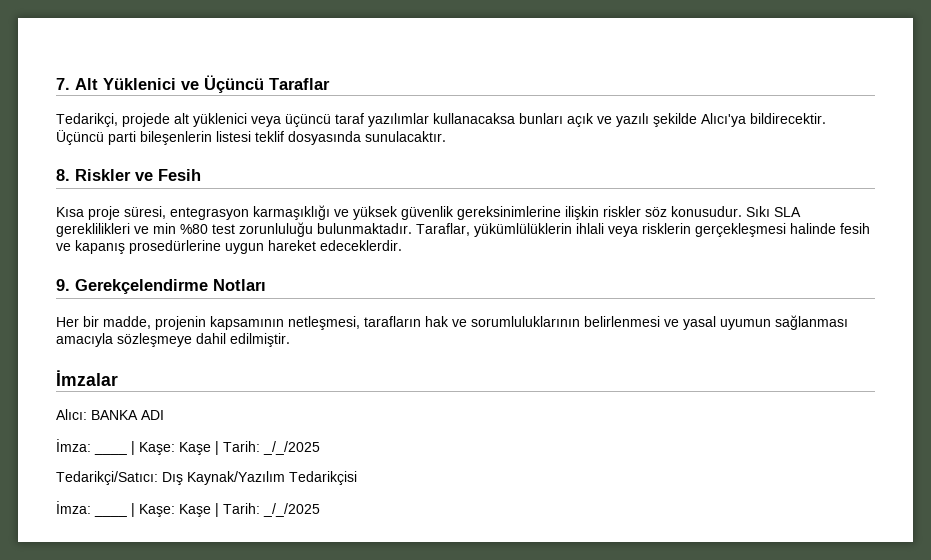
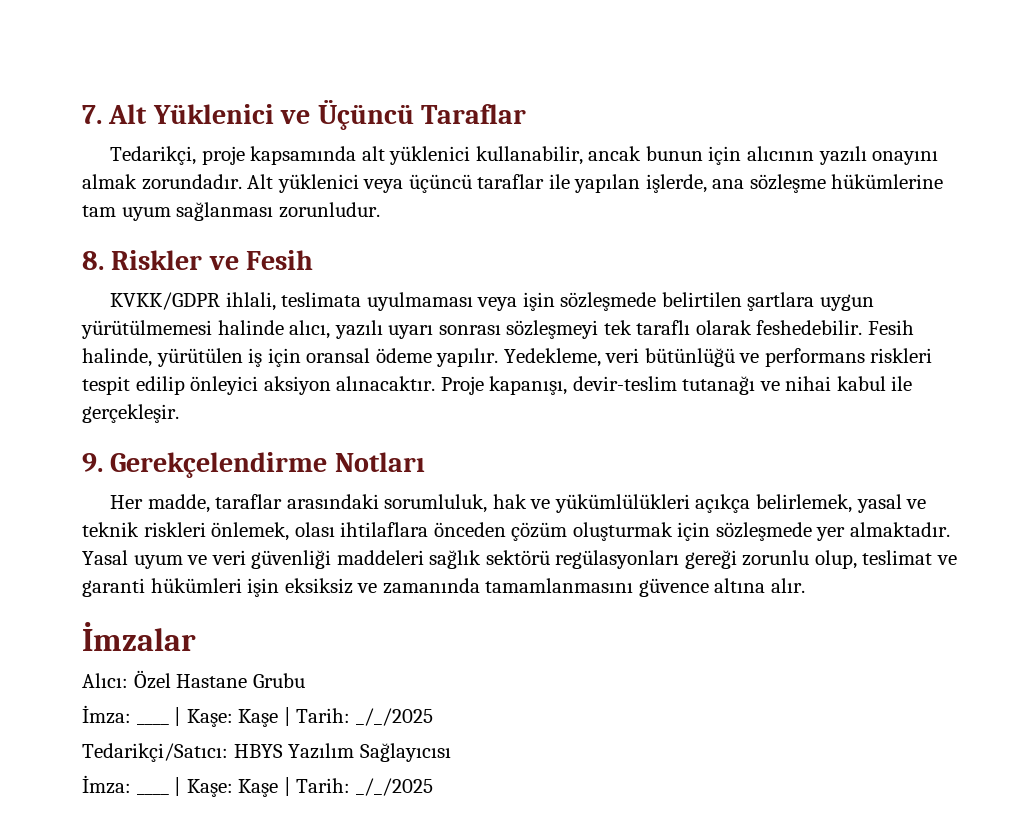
- Tedarikçi, projede alt yüklenici veya üçüncü taraf yazılımlar kullanacaksa bunları açık ve yazılı şekilde Alıcı'ya bildirecektir. Üçüncü parti bileşenlerin listesi teklif dosyasında sunulacaktır.
+ Tedarikçi, proje kapsamında alt yüklenici kullanabilir, ancak bunun için alıcının yazılı onayını almak zorundadır. Alt yüklenici veya üçüncü taraflar ile yapılan işlerde, ana sözleşme hükümlerine tam uyum sağlanması zorunludur.
  8. Riskler ve Fesih
- Kısa proje süresi, entegrasyon karmaşıklığı ve yüksek güvenlik gereksinimlerine ilişkin riskler söz konusudur. Sıkı SLA gereklilikleri ve min %80 test zorunluluğu bulunmaktadır. Taraflar, yükümlülüklerin ihlali veya risklerin gerçekleşmesi halinde fesih ve kapanış prosedürlerine uygun hareket edeceklerdir.
+ KVKK/GDPR ihlali, teslimata uyulmaması veya işin sözleşmede belirtilen şartlara uygun yürütülmemesi halinde alıcı, yazılı uyarı sonrası sözleşmeyi tek taraflı olarak feshedebilir. Fesih halinde, yürütülen iş için oransal ödeme yapılır. Yedekleme, veri bütünlüğü ve performans riskleri tespit edilip önleyici aksiyon alınacaktır. Proje kapanışı, devir-teslim tutanağı ve nihai kabul ile gerçekleşir.
  9. Gerekçelendirme Notları
- Her bir madde, projenin kapsamının netleşmesi, tarafların hak ve sorumluluklarının belirlenmesi ve yasal uyumun sağlanması amacıyla sözleşmeye dahil edilmiştir.
+ Her madde, taraflar arasındaki sorumluluk, hak ve yükümlülükleri açıkça belirlemek, yasal ve teknik riskleri önlemek, olası ihtilaflara önceden çözüm oluşturmak için sözleşmede yer almaktadır. Yasal uyum ve veri güvenliği maddeleri sağlık sektörü regülasyonları gereği zorunlu olup, teslimat ve garanti hükümleri işin eksiksiz ve zamanında tamamlanmasını güvence altına alır.
- Alıcı: BANKA ADI
+ Alıcı: Özel Hastane Grubu
- Tedarikçi/Satıcı: Dış Kaynak/Yazılım Tedarikçisi
+ Tedarikçi/Satıcı: HBYS Yazılım Sağlayıcısı

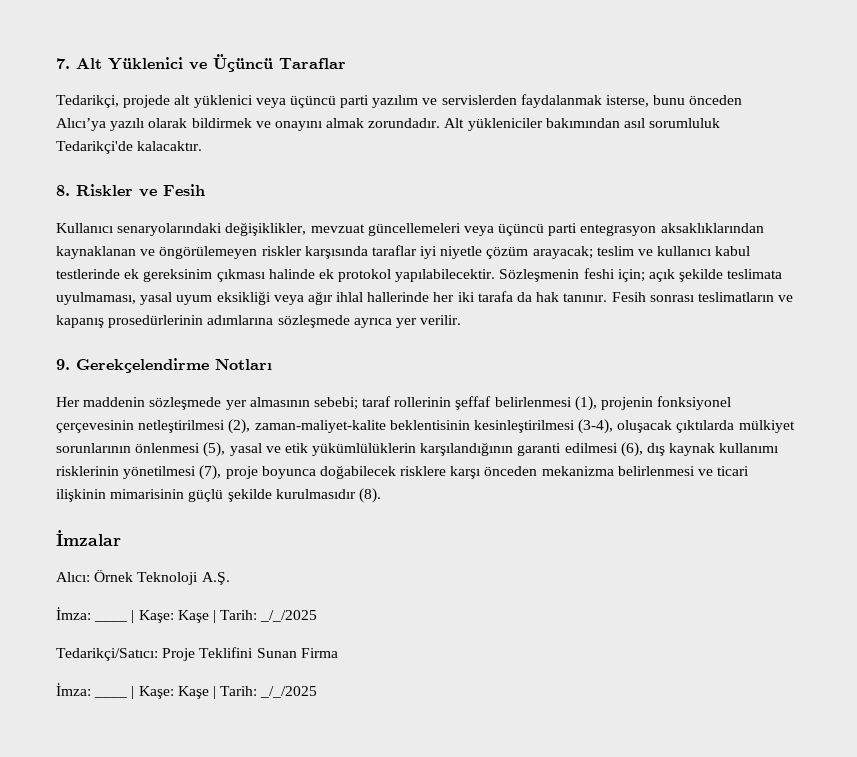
- Tedarikçi, proje kapsamında alt yüklenici kullanabilir, ancak bunun için alıcının yazılı onayını almak zorundadır. Alt yüklenici veya üçüncü taraflar ile yapılan işlerde, ana sözleşme hükümlerine tam uyum sağlanması zorunludur.
+ Tedarikçi, projede alt yüklenici veya üçüncü parti yazılım ve servislerden faydalanmak isterse, bunu önceden Alıcı’ya yazılı olarak bildirmek ve onayını almak zorundadır. Alt yükleniciler bakımından asıl sorumluluk Tedarikçi'de kalacaktır.
  8. Riskler ve Fesih
- KVKK/GDPR ihlali, teslimata uyulmaması veya işin sözleşmede belirtilen şartlara uygun yürütülmemesi halinde alıcı, yazılı uyarı sonrası sözleşmeyi tek taraflı olarak feshedebilir. Fesih halinde, yürütülen iş için oransal ödeme yapılır. Yedekleme, veri bütünlüğü ve performans riskleri tespit edilip önleyici aksiyon alınacaktır. Proje kapanışı, devir-teslim tutanağı ve nihai kabul ile gerçekleşir.
+ Kullanıcı senaryolarındaki değişiklikler, mevzuat güncellemeleri veya üçüncü parti entegrasyon aksaklıklarından kaynaklanan ve öngörülemeyen riskler karşısında taraflar iyi niyetle çözüm arayacak; teslim ve kullanıcı kabul testlerinde ek gereksinim çıkması halinde ek protokol yapılabilecektir. Sözleşmenin feshi için; açık şekilde teslimata uyulmaması, yasal uyum eksikliği veya ağır ihlal hallerinde her iki tarafa da hak tanınır. Fesih sonrası teslimatların ve kapanış prosedürlerinin adımlarına sözleşmede ayrıca yer verilir.
  9. Gerekçelendirme Notları
- Her madde, taraflar arasındaki sorumluluk, hak ve yükümlülükleri açıkça belirlemek, yasal ve teknik riskleri önlemek, olası ihtilaflara önceden çözüm oluşturmak için sözleşmede yer almaktadır. Yasal uyum ve veri güvenliği maddeleri sağlık sektörü regülasyonları gereği zorunlu olup, teslimat ve garanti hükümleri işin eksiksiz ve zamanında tamamlanmasını güvence altına alır.
+ Her maddenin sözleşmede yer almasının sebebi; taraf rollerinin şeffaf belirlenmesi (1), projenin fonksiyonel çerçevesinin netleştirilmesi (2), zaman-maliyet-kalite beklentisinin kesinleştirilmesi (3-4), oluşacak çıktılarda mülkiyet sorunlarının önlenmesi (5), yasal ve etik yükümlülüklerin karşılandığının garanti edilmesi (6), dış kaynak kullanımı risklerinin yönetilmesi (7), proje boyunca doğabilecek risklere karşı önceden mekanizma belirlenmesi ve ticari ilişkinin mimarisinin güçlü şekilde kurulmasıdır (8).
- Alıcı: Özel Hastane Grubu
+ Alıcı: Örnek Teknoloji A.Ş.
- Tedarikçi/Satıcı: HBYS Yazılım Sağlayıcısı
+ Tedarikçi/Satıcı: Proje Teklifini Sunan Firma

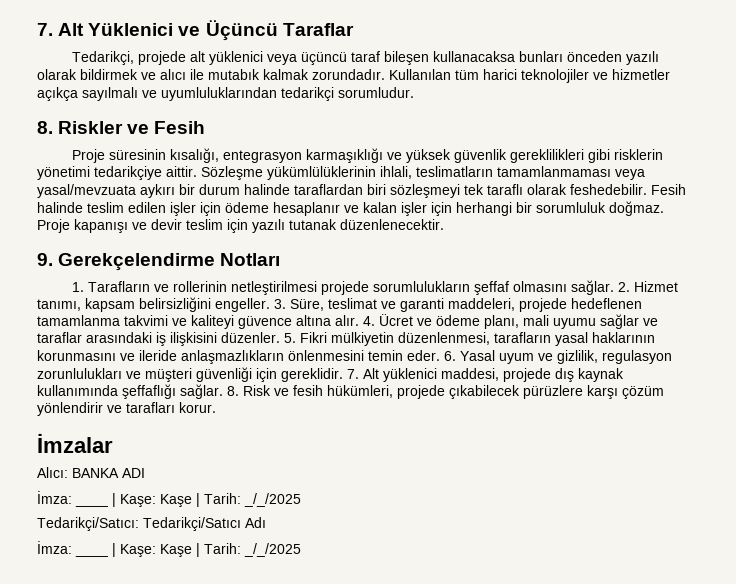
- Tedarikçi, projede alt yüklenici veya üçüncü parti yazılım ve servislerden faydalanmak isterse, bunu önceden Alıcı’ya yazılı olarak bildirmek ve onayını almak zorundadır. Alt yükleniciler bakımından asıl sorumluluk Tedarikçi'de kalacaktır.
+ Tedarikçi, projede alt yüklenici veya üçüncü taraf bileşen kullanacaksa bunları önceden yazılı olarak bildirmek ve alıcı ile mutabık kalmak zorundadır. Kullanılan tüm harici teknolojiler ve hizmetler açıkça sayılmalı ve uyumluluklarından tedarikçi sorumludur.
  8. Riskler ve Fesih
- Kullanıcı senaryolarındaki değişiklikler, mevzuat güncellemeleri veya üçüncü parti entegrasyon aksaklıklarından kaynaklanan ve öngörülemeyen riskler karşısında taraflar iyi niyetle çözüm arayacak; teslim ve kullanıcı kabul testlerinde ek gereksinim çıkması halinde ek protokol yapılabilecektir. Sözleşmenin feshi için; açık şekilde teslimata uyulmaması, yasal uyum eksikliği veya ağır ihlal hallerinde her iki tarafa da hak tanınır. Fesih sonrası teslimatların ve kapanış prosedürlerinin adımlarına sözleşmede ayrıca yer verilir.
+ Proje süresinin kısalığı, entegrasyon karmaşıklığı ve yüksek güvenlik gereklilikleri gibi risklerin yönetimi tedarikçiye aittir. Sözleşme yükümlülüklerinin ihlali, teslimatların tamamlanmaması veya yasal/mevzuata aykırı bir durum halinde taraflardan biri sözleşmeyi tek taraflı olarak feshedebilir. Fesih halinde teslim edilen işler için ödeme hesaplanır ve kalan işler için herhangi bir sorumluluk doğmaz. Proje kapanışı ve devir teslim için yazılı tutanak düzenlenecektir.
  9. Gerekçelendirme Notları
- Her maddenin sözleşmede yer almasının sebebi; taraf rollerinin şeffaf belirlenmesi (1), projenin fonksiyonel çerçevesinin netleştirilmesi (2), zaman-maliyet-kalite beklentisinin kesinleştirilmesi (3-4), oluşacak çıktılarda mülkiyet sorunlarının önlenmesi (5), yasal ve etik yükümlülüklerin karşılandığının garanti edilmesi (6), dış kaynak kullanımı risklerinin yönetilmesi (7), proje boyunca doğabilecek risklere karşı önceden mekanizma belirlenmesi ve ticari ilişkinin mimarisinin güçlü şekilde kurulmasıdır (8).
+ 1. Tarafların ve rollerinin netleştirilmesi projede sorumlulukların şeffaf olmasını sağlar. 2. Hizmet tanımı, kapsam belirsizliğini engeller. 3. Süre, teslimat ve garanti maddeleri, projede hedeflenen tamamlanma takvimi ve kaliteyi güvence altına alır. 4. Ücret ve ödeme planı, mali uyumu sağlar ve taraflar arasındaki iş ilişkisini düzenler. 5. Fikri mülkiyetin düzenlenmesi, tarafların yasal haklarının korunmasını ve ileride anlaşmazlıkların önlenmesini temin eder. 6. Yasal uyum ve gizlilik, regulasyon zorunlulukları ve müşteri güvenliği için gereklidir. 7. Alt yüklenici maddesi, projede dış kaynak kullanımında şeffaflığı sağlar. 8. Risk ve fesih hükümleri, projede çıkabilecek pürüzlere karşı çözüm yönlendirir ve tarafları korur.
- Alıcı: Örnek Teknoloji A.Ş.
+ Alıcı: BANKA ADI
- Tedarikçi/Satıcı: Proje Teklifini Sunan Firma
+ Tedarikçi/Satıcı: Tedarikçi/Satıcı Adı

